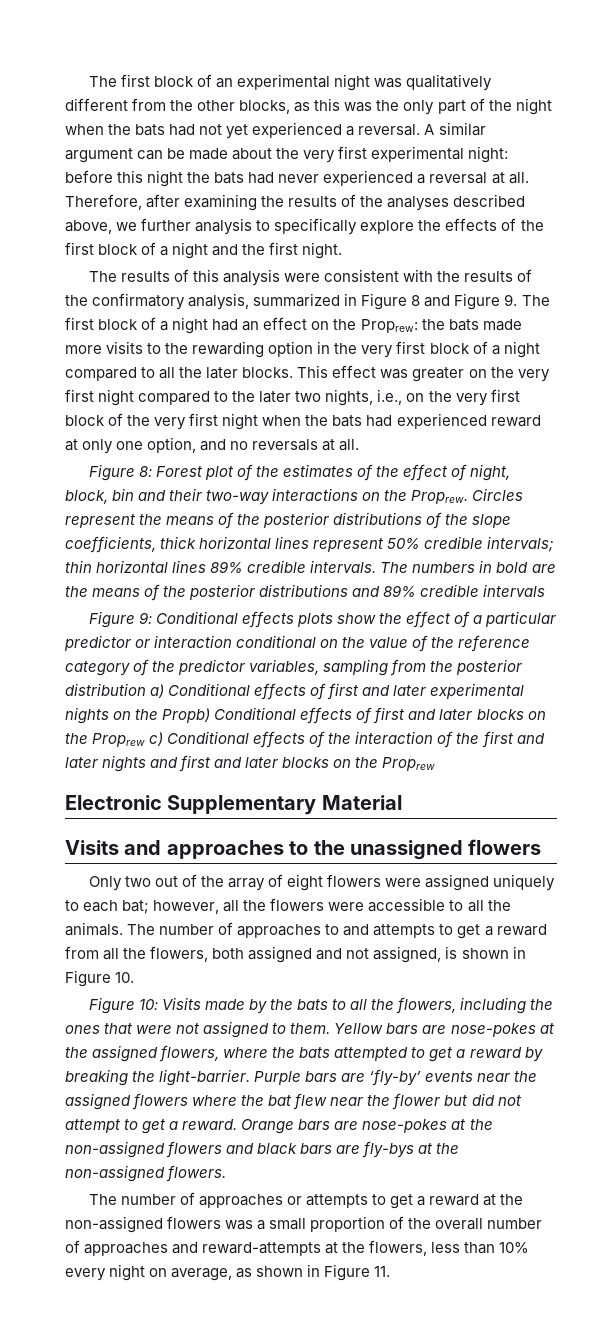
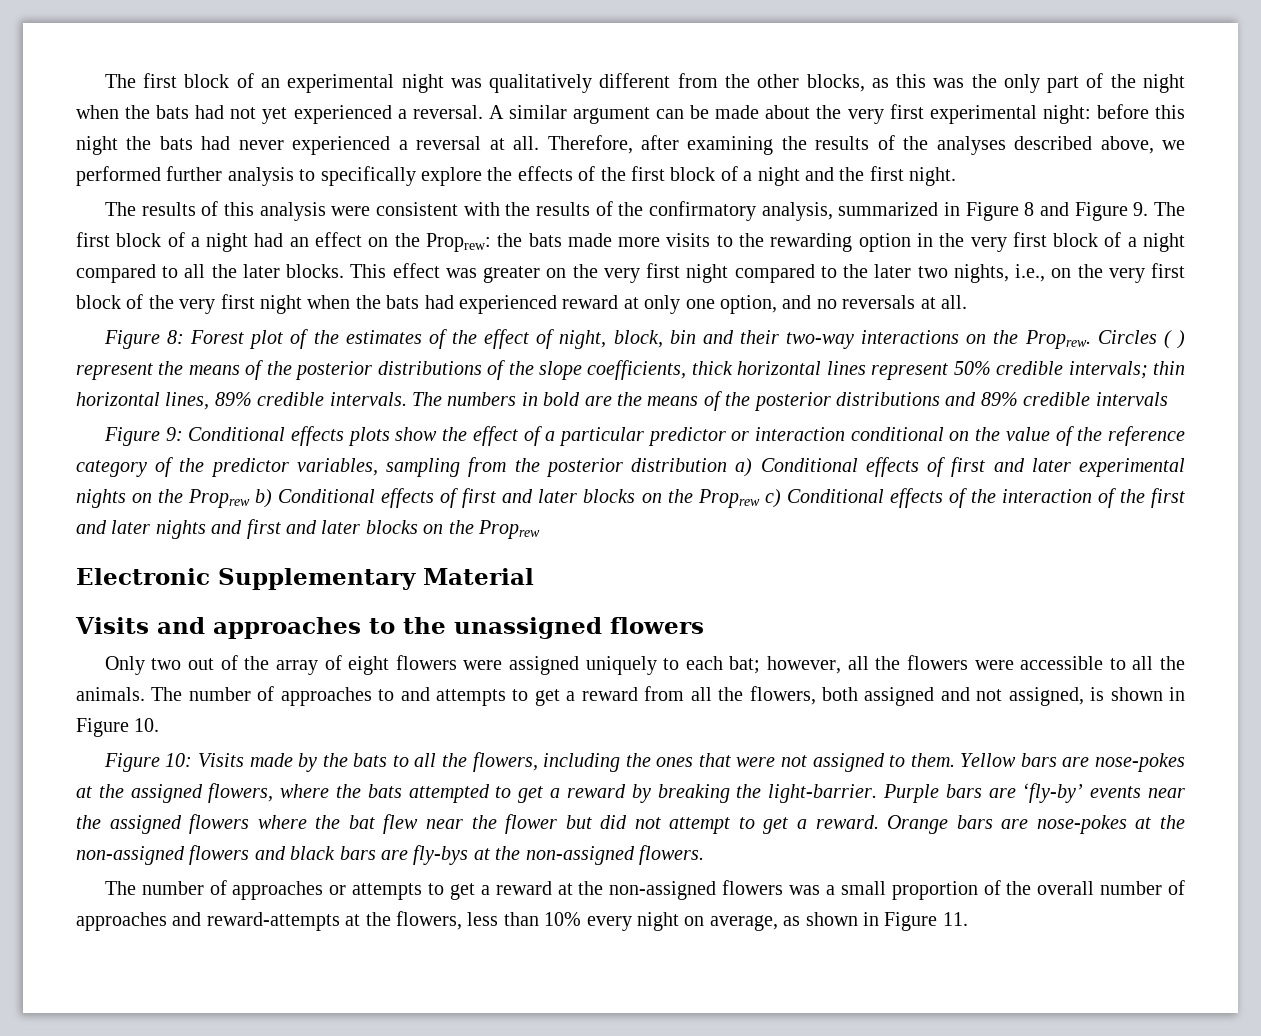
- Therefore, after examining the results of the analyses described above, we further analysis to specifically explore the effects of the first block of a night and the first night.
+ Therefore, after examining the results of the analyses described above, we performed further analysis to specifically explore the effects of the first block of a night and the first night.
- Circles represent the means of the posterior distributions of the slope coefficients, thick horizontal lines represent 50% credible intervals; thin horizontal lines 89% credible intervals.
+ Circles ( ) represent the means of the posterior distributions of the slope coefficients, thick horizontal lines represent 50% credible intervals; thin horizontal lines, 89% credible intervals.
- Conditional effects plots show the effect of a particular predictor or interaction conditional on the value of the reference category of the predictor variables, sampling from the posterior distribution a) Conditional effects of first and later experimental nights on the Propb) Conditional effects of first and later blocks on the Proprew c) Conditional effects of the interaction of the first and later nights and first and later blocks on the Proprew
+ Conditional effects plots show the effect of a particular predictor or interaction conditional on the value of the reference category of the predictor variables, sampling from the posterior distribution a) Conditional effects of first and later experimental nights on the Proprew b) Conditional effects of first and later blocks on the Proprew c) Conditional effects of the interaction of the first and later nights and first and later blocks on the Proprew

